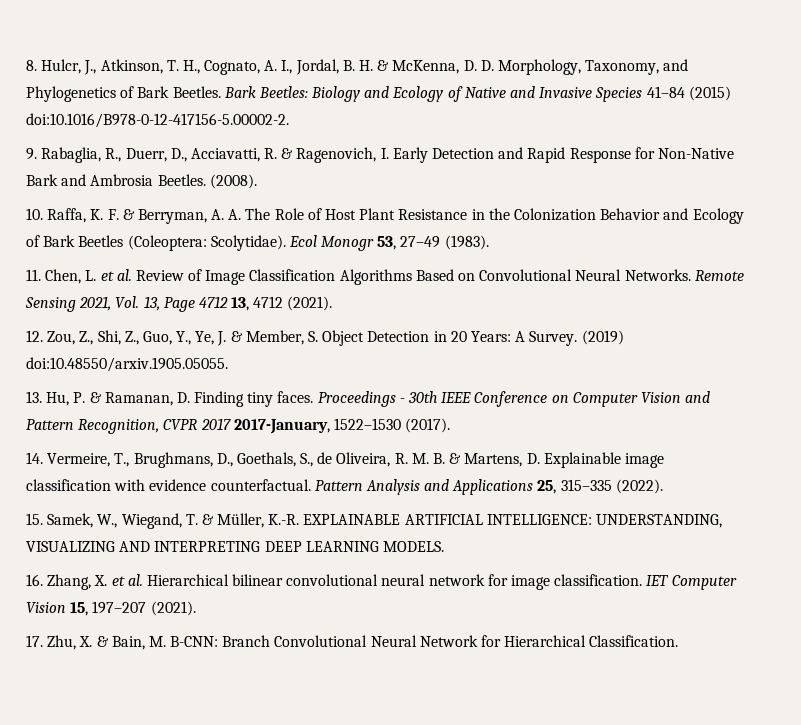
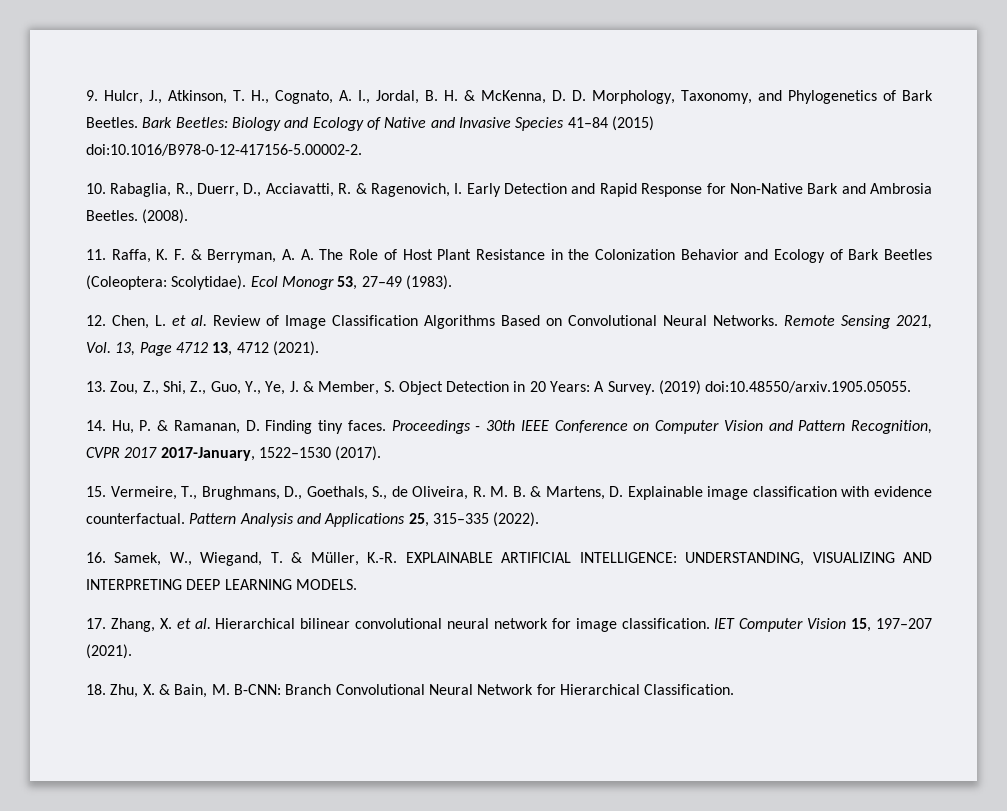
- 8. Hulcr, J., Atkinson, T. H., Cognato, A. I., Jordal, B. H. & McKenna, D. D. Morphology, Taxonomy, and Phylogenetics of Bark Beetles.
+ 9. Hulcr, J., Atkinson, T. H., Cognato, A. I., Jordal, B. H. & McKenna, D. D. Morphology, Taxonomy, and Phylogenetics of Bark Beetles.
- 9. Rabaglia, R., Duerr, D., Acciavatti, R. & Ragenovich, I. Early Detection and Rapid Response for Non-Native Bark and Ambrosia Beetles.
+ 10. Rabaglia, R., Duerr, D., Acciavatti, R. & Ragenovich, I. Early Detection and Rapid Response for Non-Native Bark and Ambrosia Beetles.
- 10. Raffa, K. F. & Berryman, A. A. The Role of Host Plant Resistance in the Colonization Behavior and Ecology of Bark Beetles (Coleoptera: Scolytidae).
+ 11. Raffa, K. F. & Berryman, A. A. The Role of Host Plant Resistance in the Colonization Behavior and Ecology of Bark Beetles (Coleoptera: Scolytidae).
- 11. Chen, L. et al. Review of Image Classification Algorithms Based on Convolutional Neural Networks.
+ 12. Chen, L. et al. Review of Image Classification Algorithms Based on Convolutional Neural Networks.
- 12. Zou, Z., Shi, Z., Guo, Y., Ye, J. & Member, S. Object Detection in 20 Years: A Survey.
+ 13. Zou, Z., Shi, Z., Guo, Y., Ye, J. & Member, S. Object Detection in 20 Years: A Survey.
- 13. Hu, P. & Ramanan, D. Finding tiny faces.
+ 14. Hu, P. & Ramanan, D. Finding tiny faces.
- 14. Vermeire, T., Brughmans, D., Goethals, S., de Oliveira, R. M. B. & Martens, D. Explainable image classification with evidence counterfactual.
+ 15. Vermeire, T., Brughmans, D., Goethals, S., de Oliveira, R. M. B. & Martens, D. Explainable image classification with evidence counterfactual.
- 15. Samek, W., Wiegand, T. & Müller, K.-R. EXPLAINABLE ARTIFICIAL INTELLIGENCE: UNDERSTANDING, VISUALIZING AND INTERPRETING DEEP LEARNING MODELS.
+ 16. Samek, W., Wiegand, T. & Müller, K.-R. EXPLAINABLE ARTIFICIAL INTELLIGENCE: UNDERSTANDING, VISUALIZING AND INTERPRETING DEEP LEARNING MODELS.
- 16. Zhang, X. et al. Hierarchical bilinear convolutional neural network for image classification.
+ 17. Zhang, X. et al. Hierarchical bilinear convolutional neural network for image classification.
- 17. Zhu, X. & Bain, M. B-CNN: Branch Convolutional Neural Network for Hierarchical Classification.
+ 18. Zhu, X. & Bain, M. B-CNN: Branch Convolutional Neural Network for Hierarchical Classification.

